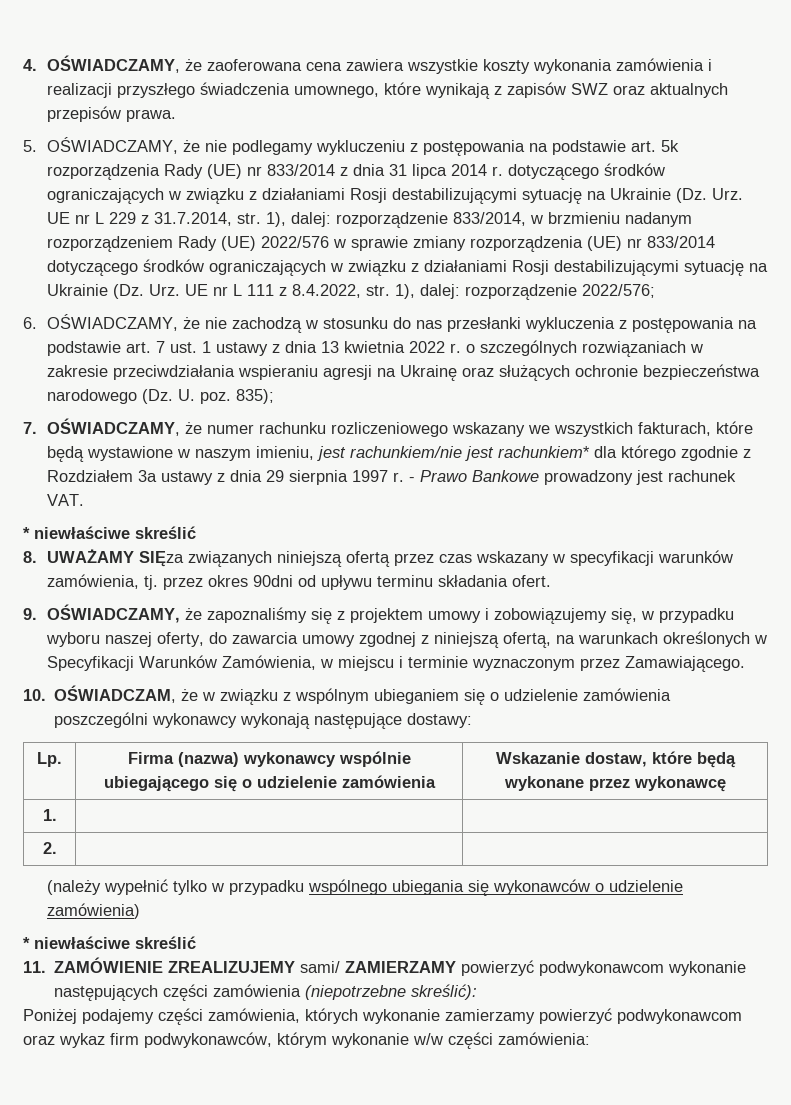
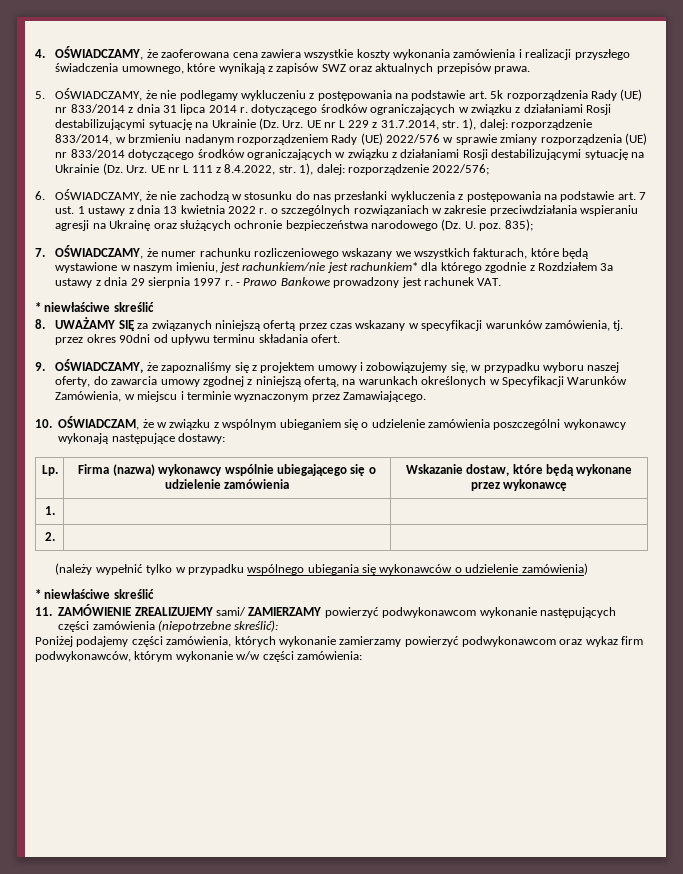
- 8. UWAŻAMY SIĘza związanych niniejszą ofertą przez czas wskazany w specyfikacji warunków zamówienia, tj. przez okres 90dni od upływu terminu składania ofert.
+ 8. UWAŻAMY SIĘ za związanych niniejszą ofertą przez czas wskazany w specyfikacji warunków zamówienia, tj. przez okres 90dni od upływu terminu składania ofert.

